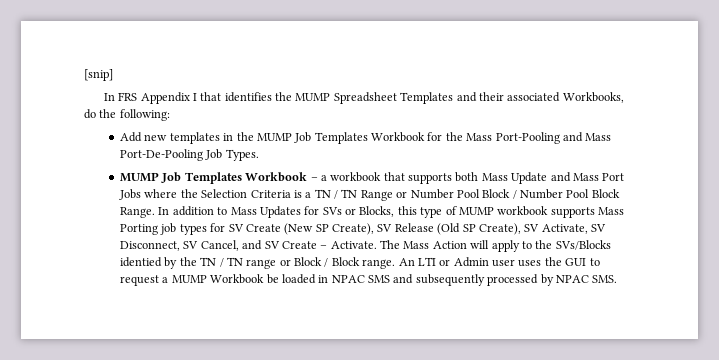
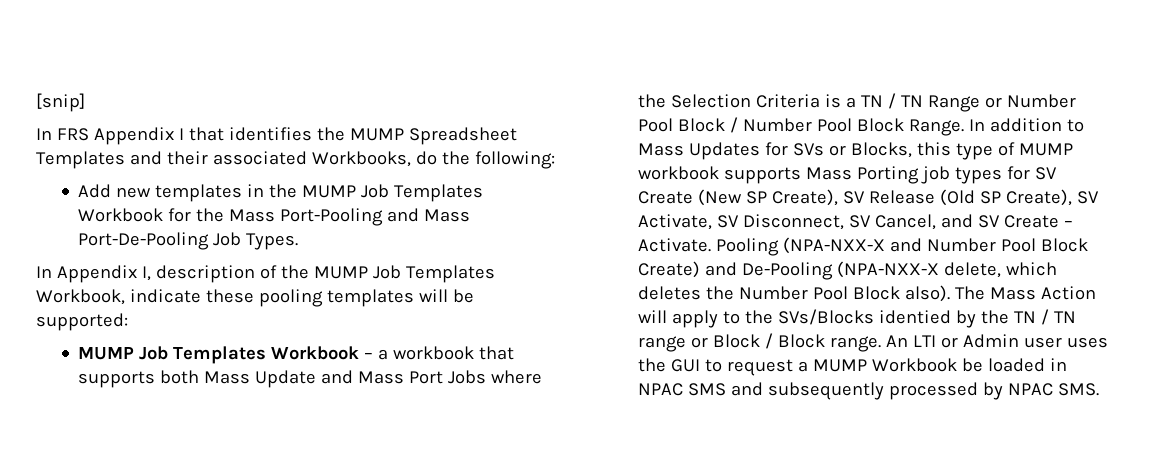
+ In Appendix I, description of the MUMP Job Templates Workbook, indicate these pooling templates will be supported:
+ Pooling (NPA-NXX-X and Number Pool Block Create) and De-Pooling (NPA-NXX-X delete, which deletes the Number Pool Block also).

